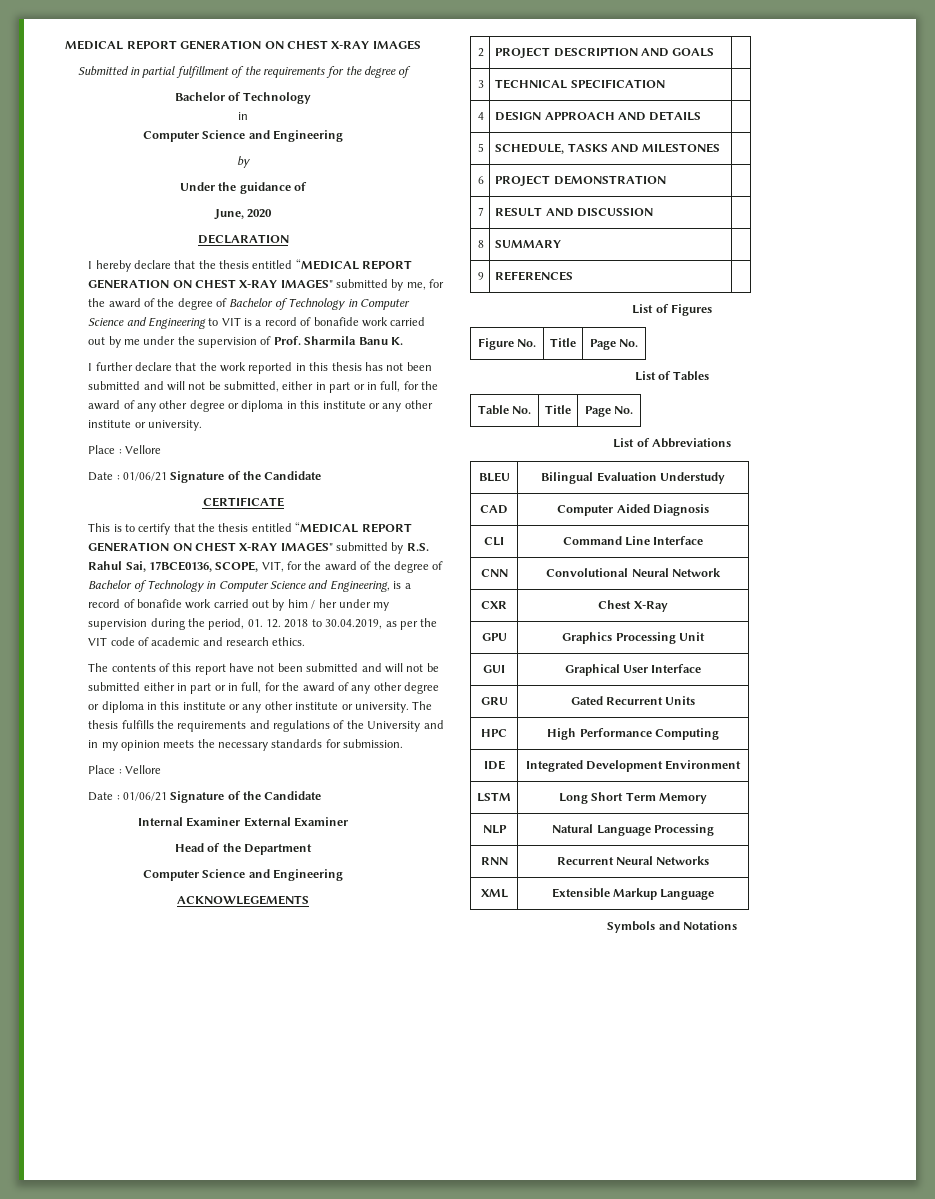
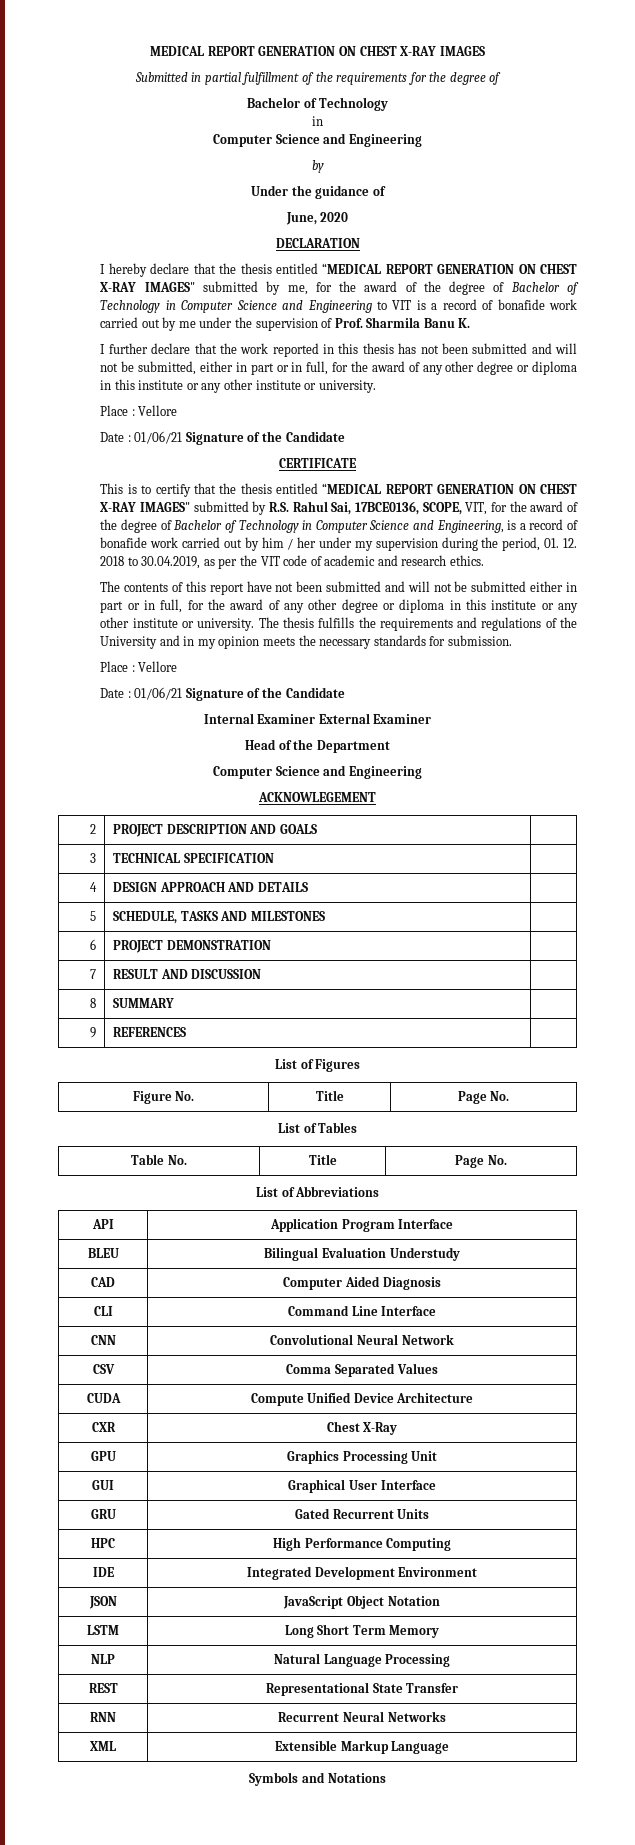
- ACKNOWLEGEMENTS
+ ACKNOWLEGEMENT
+ API | Application Program Interface
+ CSV | Comma Separated Values
+ CUDA | Compute Unified Device Architecture
+ JSON | JavaScript Object Notation
+ REST | Representational State Transfer

